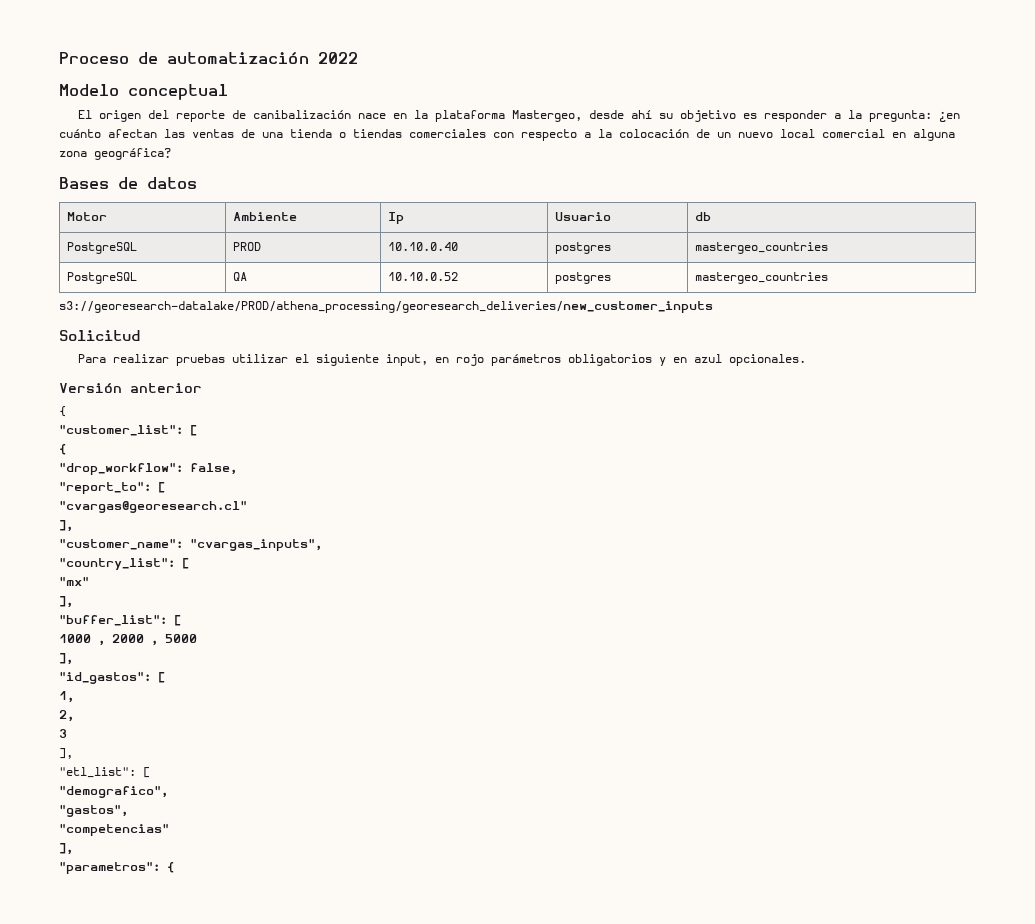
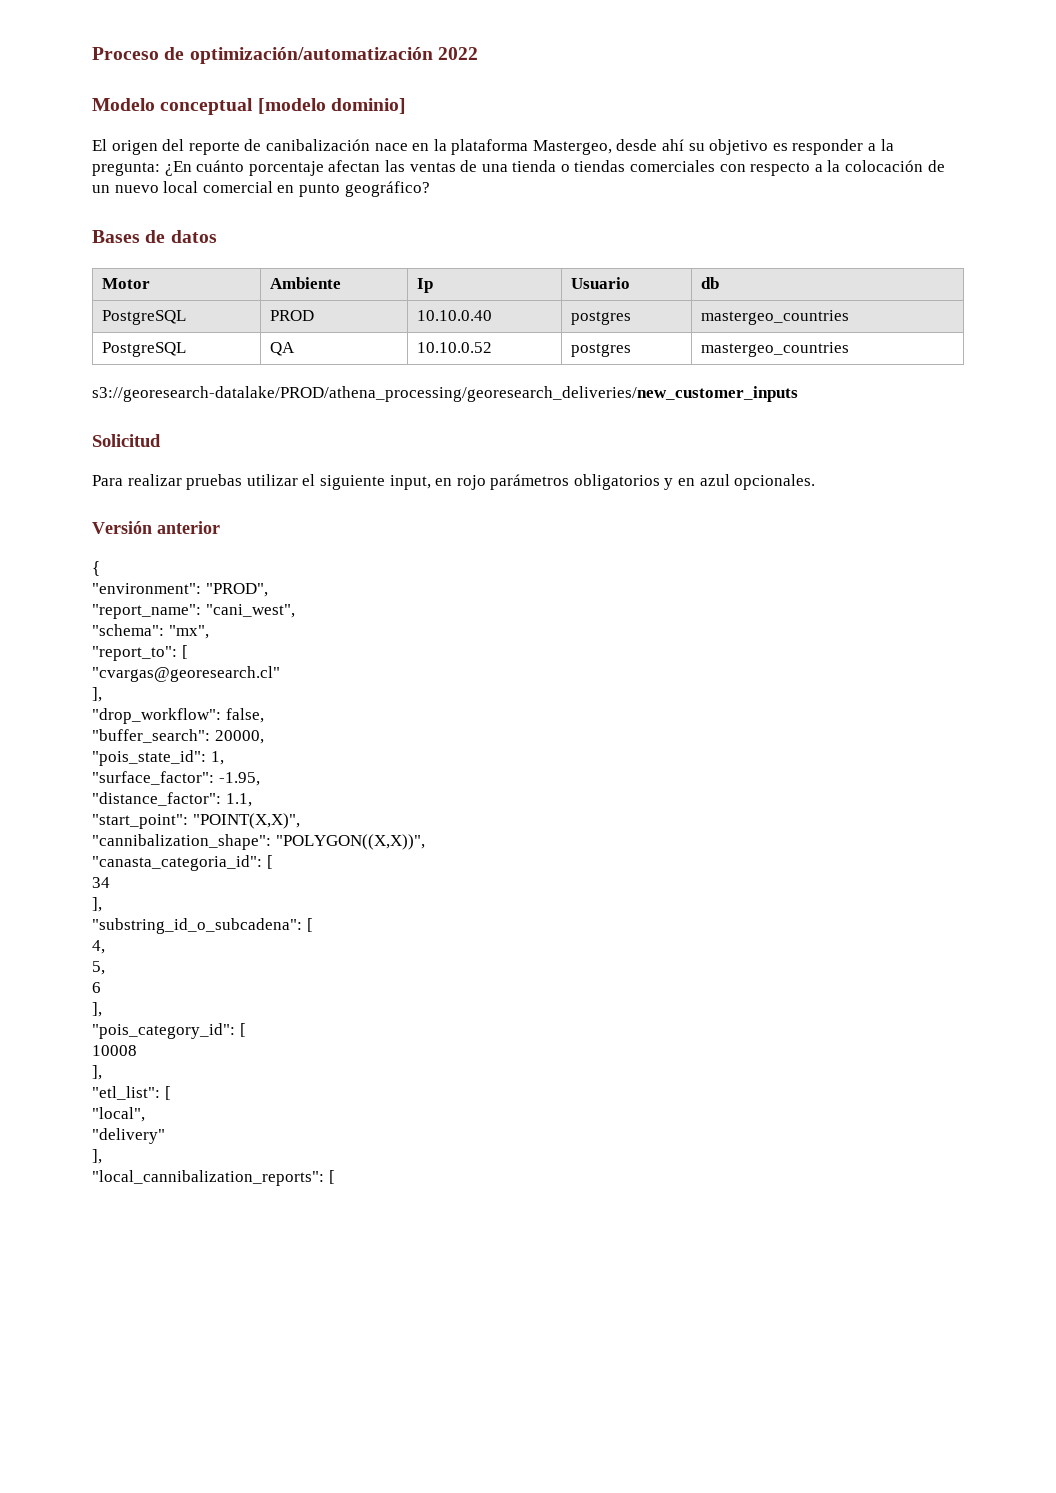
- Proceso de automatización 2022
+ Proceso de optimización/automatización 2022
- Modelo conceptual
+ Modelo conceptual [modelo dominio]
- El origen del reporte de canibalización nace en la plataforma Mastergeo, desde ahí su objetivo es responder a la pregunta: ¿en cuánto afectan las ventas de una tienda o tiendas comerciales con respecto a la colocación de un nuevo local comercial en alguna zona geográfica?
+ El origen del reporte de canibalización nace en la plataforma Mastergeo, desde ahí su objetivo es responder a la pregunta: ¿En cuánto porcentaje afectan las ventas de una tienda o tiendas comerciales con respecto a la colocación de un nuevo local comercial en punto geográfico?
- "customer_list": [
- {
- "drop_workflow": false,
+ "environment": "PROD",
+ "report_name": "cani_west",
+ "schema": "mx",
  "report_to": [
  "cvargas@georesearch.cl"
  ],
- "customer_name": "cvargas_inputs",
- "country_list": [
- "mx"
+ "drop_workflow": false,
+ "buffer_search": 20000,
+ "pois_state_id": 1,
+ "surface_factor": -1.95,
+ "distance_factor": 1.1,
+ "start_point": "POINT(X,X)",
+ "cannibalization_shape": "POLYGON((X,X))",
+ "canasta_categoria_id": [
+ 34
  ],
- "buffer_list": [
- 1000 , 2000 , 5000
+ "substring_id_o_subcadena": [
+ 4,
+ 5,
+ 6
  ],
- "id_gastos": [
- 1,
- 2,
- 3
+ "pois_category_id": [
+ 10008
- "demografico",
- "gastos",
- "competencias"
+ "local",
+ "delivery"
  ],
- "parametros": {
+ "local_cannibalization_reports": [

